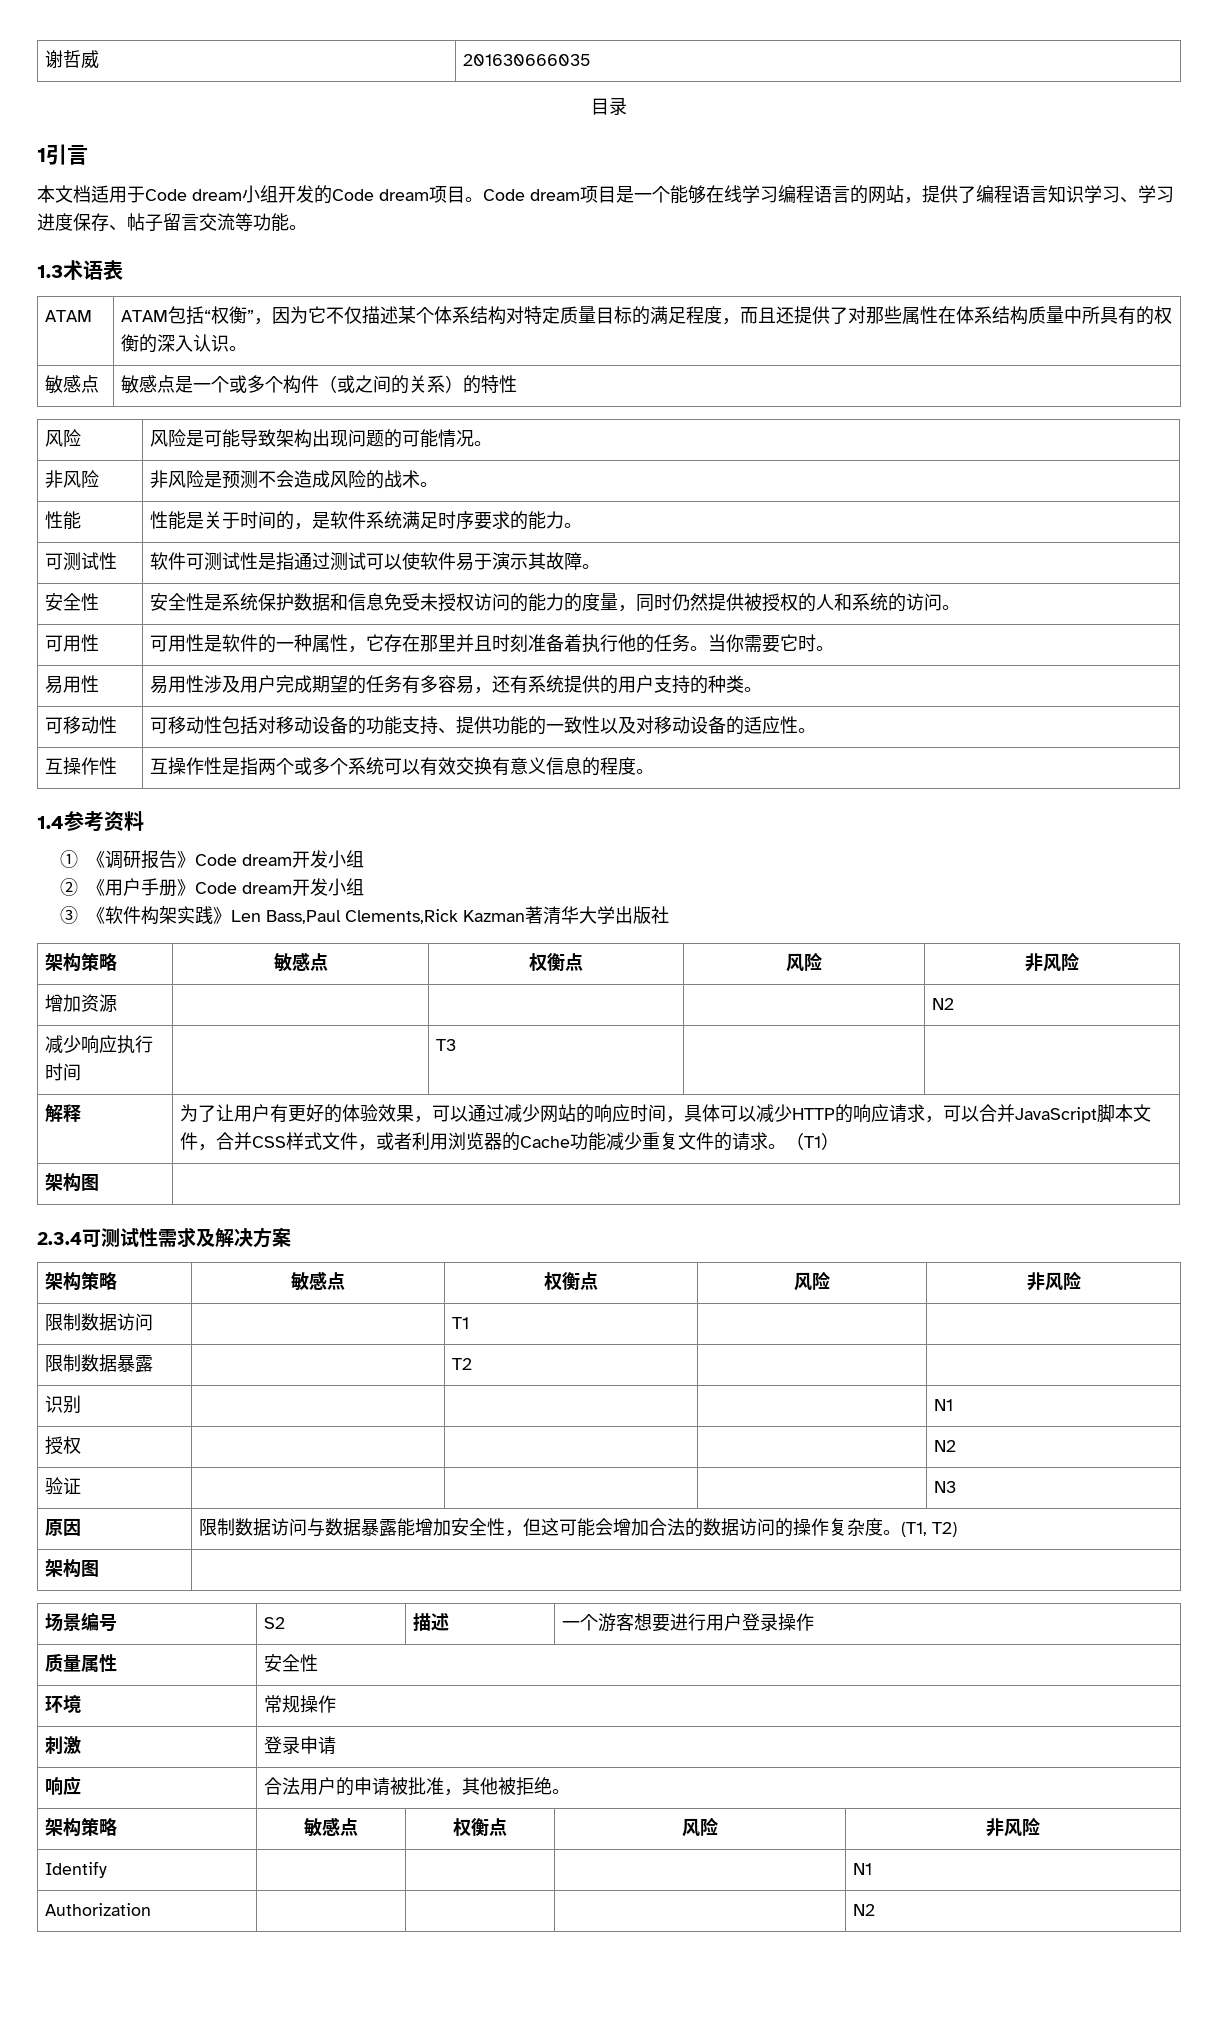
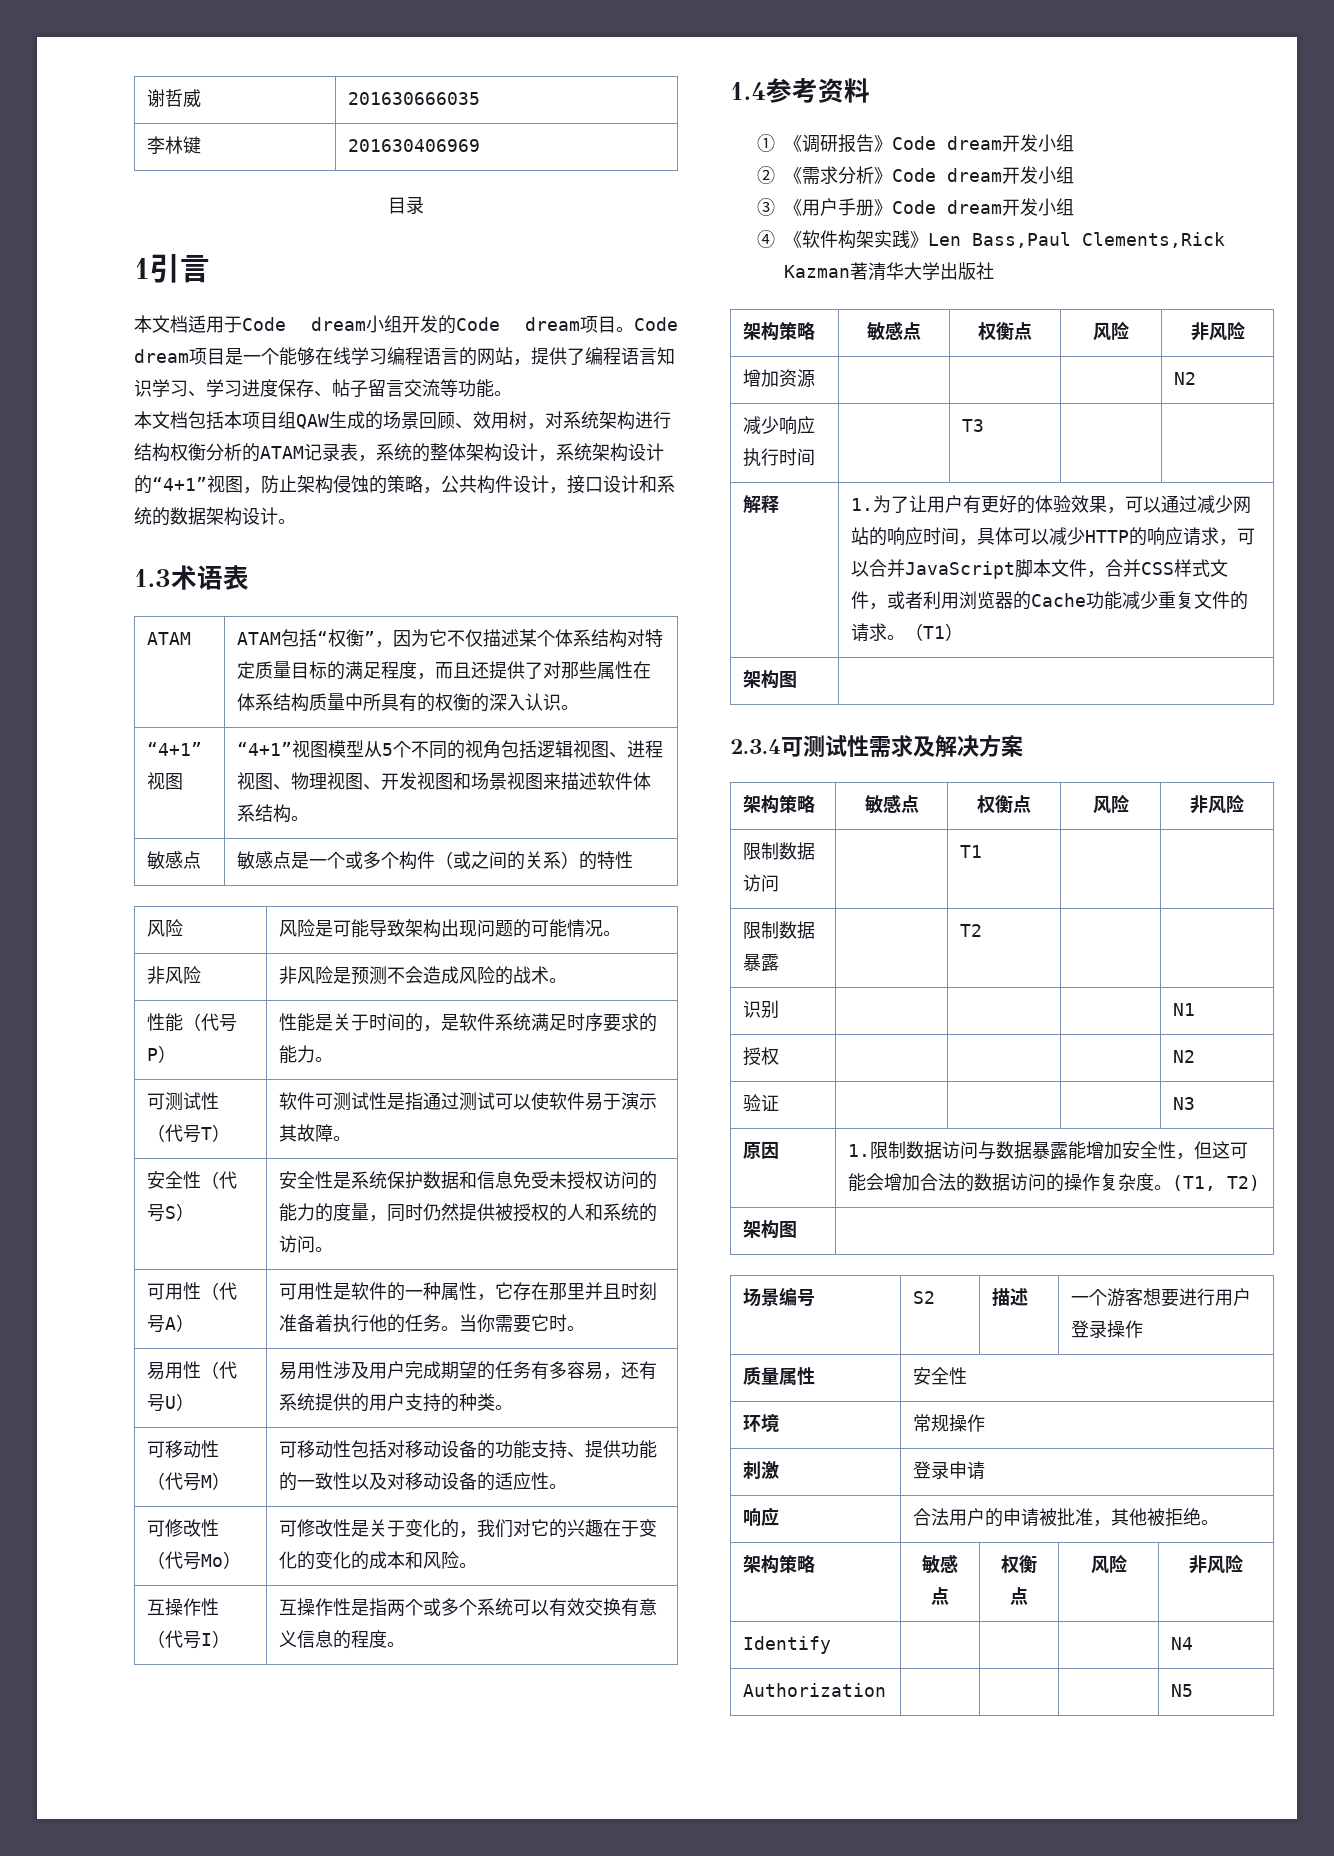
+ 李林键 | 201630406969
+ 本文档包括本项目组QAW生成的场景回顾、效用树，对系统架构进行结构权衡分析的ATAM记录表，系统的整体架构设计，系统架构设计的“4+1”视图，防止架构侵蚀的策略，公共构件设计，接口设计和系统的数据架构设计。
+ “4+1”视图 | “4+1”视图模型从5个不同的视角包括逻辑视图、进程视图、物理视图、开发视图和场景视图来描述软件体系结构。
- 性能 | 性能是关于时间的，是软件系统满足时序要求的能力。
+ 性能（代号P） | 性能是关于时间的，是软件系统满足时序要求的能力。
- 可测试性 | 软件可测试性是指通过测试可以使软件易于演示其故障。
+ 可测试性（代号T） | 软件可测试性是指通过测试可以使软件易于演示其故障。
- 安全性 | 安全性是系统保护数据和信息免受未授权访问的能力的度量，同时仍然提供被授权的人和系统的访问。
+ 安全性（代号S） | 安全性是系统保护数据和信息免受未授权访问的能力的度量，同时仍然提供被授权的人和系统的访问。
- 可用性 | 可用性是软件的一种属性，它存在那里并且时刻准备着执行他的任务。当你需要它时。
+ 可用性（代号A） | 可用性是软件的一种属性，它存在那里并且时刻准备着执行他的任务。当你需要它时。
- 易用性 | 易用性涉及用户完成期望的任务有多容易，还有系统提供的用户支持的种类。
+ 易用性（代号U） | 易用性涉及用户完成期望的任务有多容易，还有系统提供的用户支持的种类。
- 可移动性 | 可移动性包括对移动设备的功能支持、提供功能的一致性以及对移动设备的适应性。
+ 可移动性（代号M） | 可移动性包括对移动设备的功能支持、提供功能的一致性以及对移动设备的适应性。
- 互操作性 | 互操作性是指两个或多个系统可以有效交换有意义信息的程度。
+ 可修改性（代号Mo） | 可修改性是关于变化的，我们对它的兴趣在于变化的变化的成本和风险。
+ 互操作性（代号I） | 互操作性是指两个或多个系统可以有效交换有意义信息的程度。
- ②《用户手册》Code dream开发小组
+ ②《需求分析》Code dream开发小组
+ ③《用户手册》Code dream开发小组
- ③《软件构架实践》Len Bass,Paul Clements,Rick Kazman著清华大学出版社
+ ④《软件构架实践》Len Bass,Paul Clements,Rick Kazman著清华大学出版社
- 为了让用户有更好的体验效果，可以通过减少网站的响应时间，具体可以减少HTTP的响应请求，可以合并JavaScript脚本文件，合并CSS样式文件，或者利用浏览器的Cache功能减少重复文件的请求。
+ 1.为了让用户有更好的体验效果，可以通过减少网站的响应时间，具体可以减少HTTP的响应请求，可以合并JavaScript脚本文件，合并CSS样式文件，或者利用浏览器的Cache功能减少重复文件的请求。
- 原因 | 限制数据访问与数据暴露能增加安全性，但这可能会增加合法的数据访问的操作复杂度。(T1, T2)
+ 原因 | 1.限制数据访问与数据暴露能增加安全性，但这可能会增加合法的数据访问的操作复杂度。(T1, T2)
- Identify | | | | N1
+ Identify | | | | N4
- Authorization | | | | N2
+ Authorization | | | | N5

